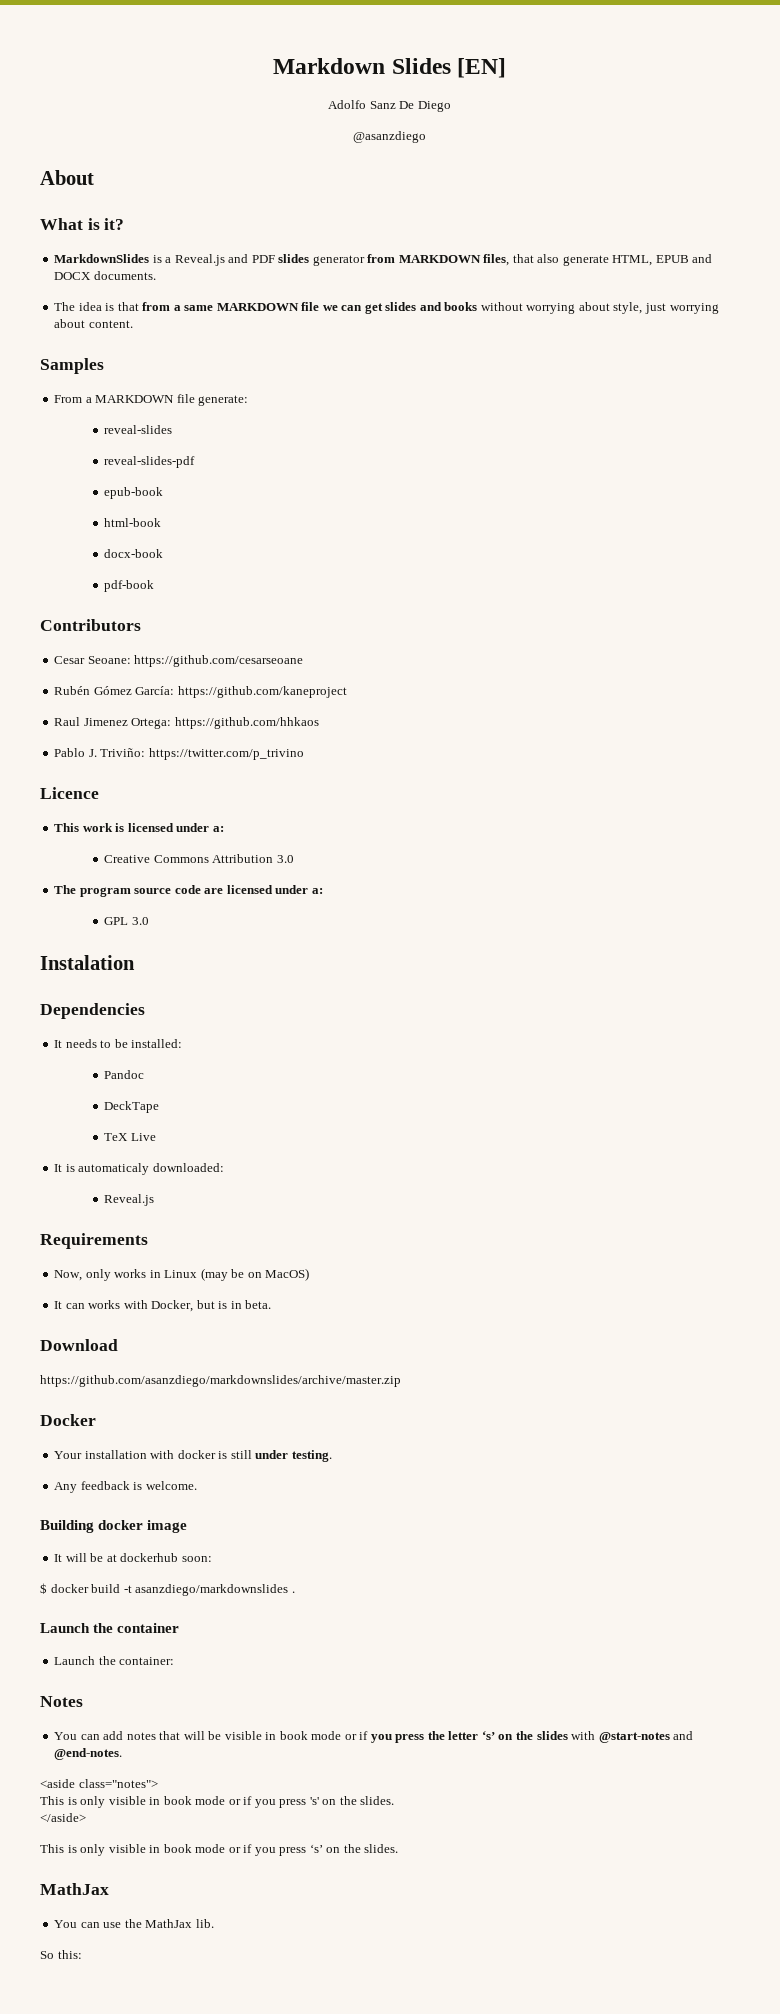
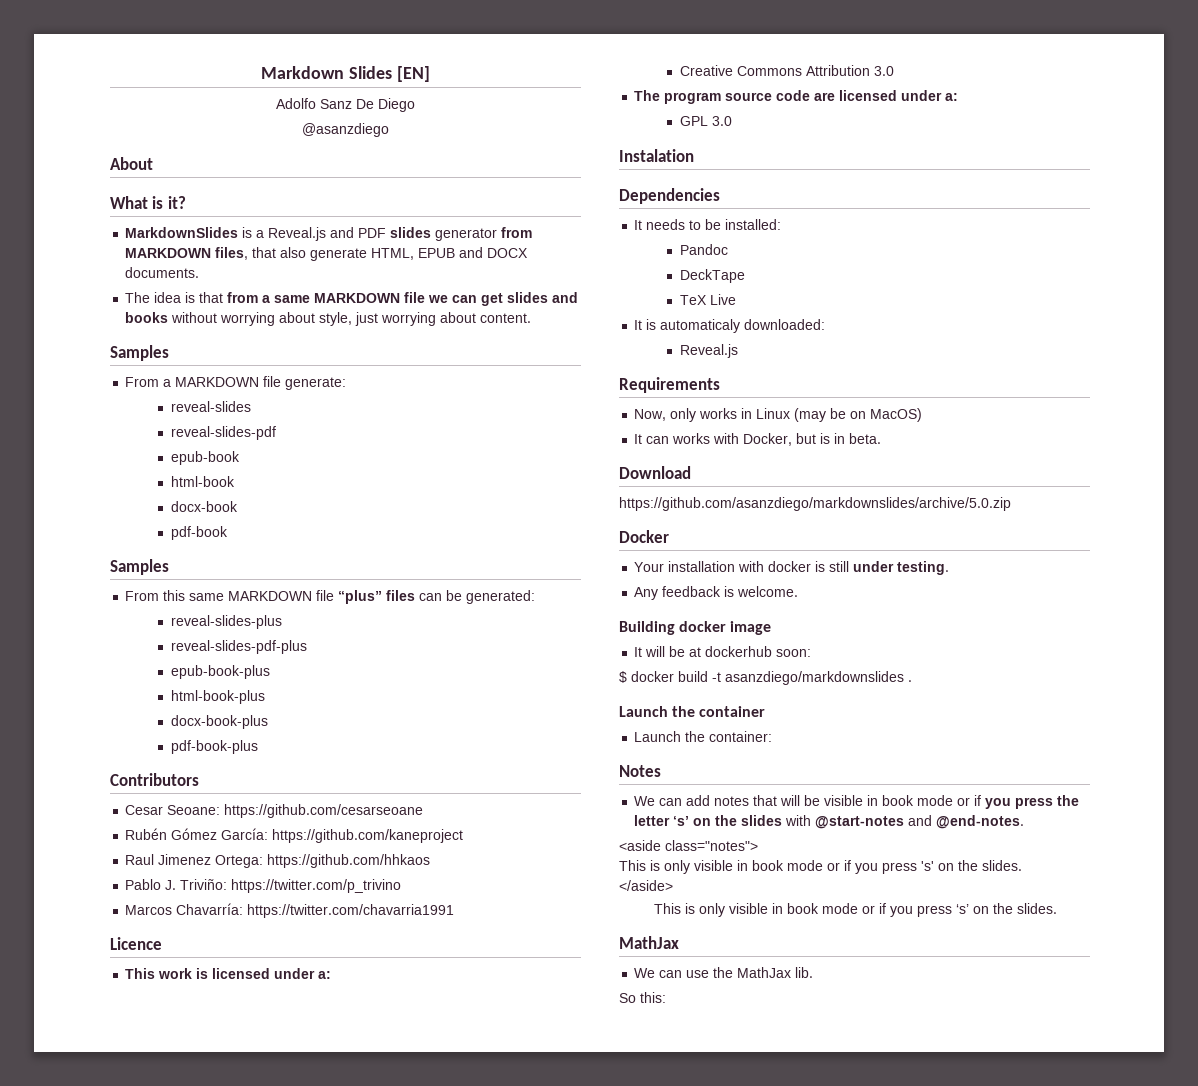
  pdf-book
+ Samples
+ From this same MARKDOWN file “plus” files can be generated:
+ reveal-slides-plus
+ reveal-slides-pdf-plus
+ epub-book-plus
+ html-book-plus
+ docx-book-plus
+ pdf-book-plus
+ Marcos Chavarría: https://twitter.com/chavarria1991
- https://github.com/asanzdiego/markdownslides/archive/master.zip
+ https://github.com/asanzdiego/markdownslides/archive/5.0.zip
- You can add notes that will be visible in book mode or if you press the letter ‘s’ on the slides with @start-notes and @end-notes.
+ We can add notes that will be visible in book mode or if you press the letter ‘s’ on the slides with @start-notes and @end-notes.
- You can use the MathJax lib.
+ We can use the MathJax lib.

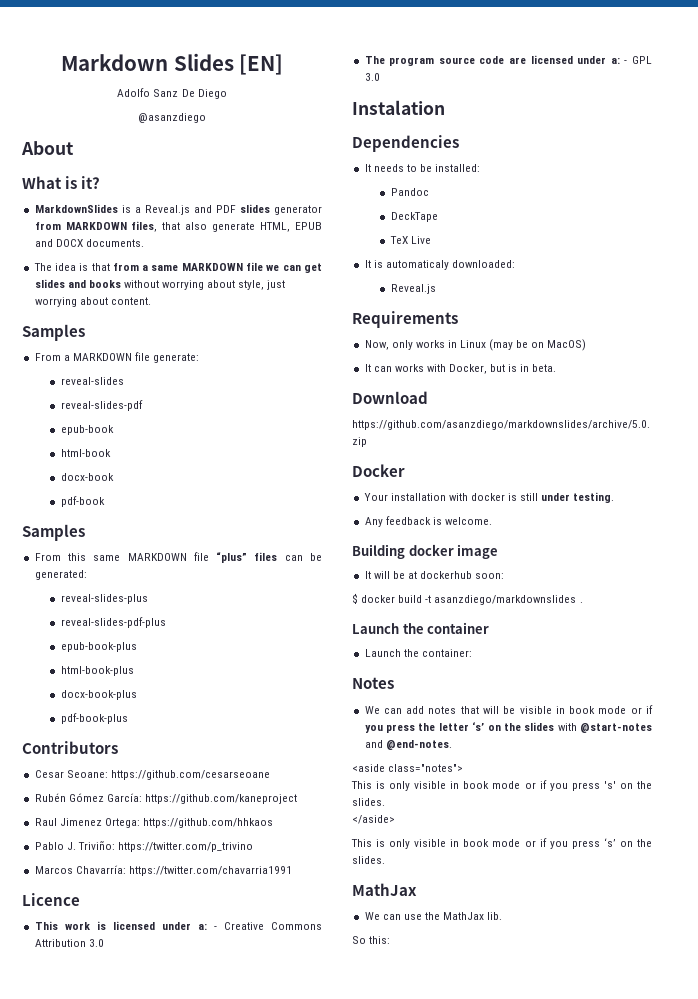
- This work is licensed under a:
- Creative Commons Attribution 3.0
+ This work is licensed under a: - Creative Commons Attribution 3.0
- The program source code are licensed under a:
- GPL 3.0
+ The program source code are licensed under a: - GPL 3.0

